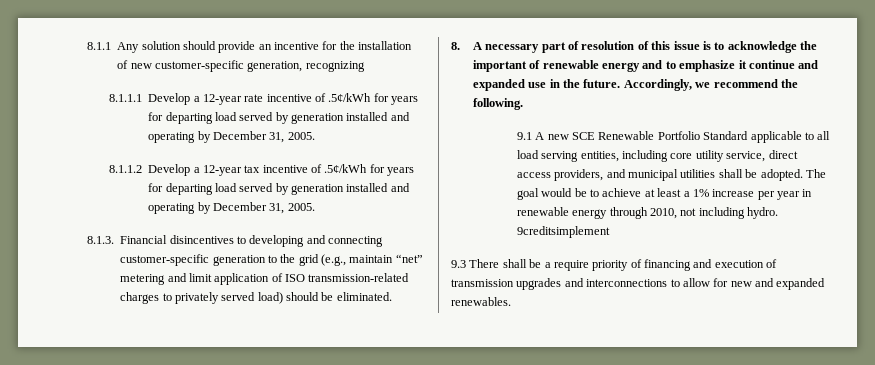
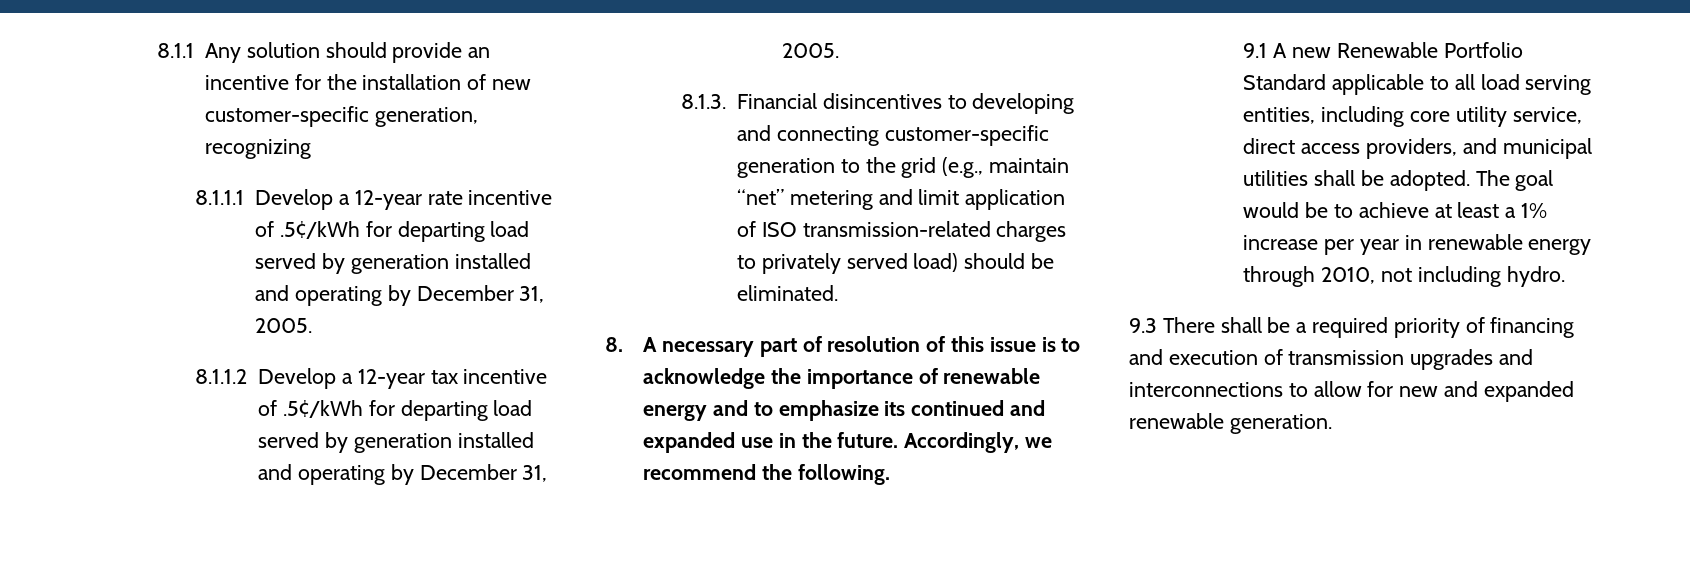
- 8.1.1.1 Develop a 12-year rate incentive of .5¢/kWh for years for departing load served by generation installed and operating by December 31, 2005.
+ 8.1.1.1 Develop a 12-year rate incentive of .5¢/kWh for departing load served by generation installed and operating by December 31, 2005.
- 8.1.1.2 Develop a 12-year tax incentive of .5¢/kWh for years for departing load served by generation installed and operating by December 31, 2005.
+ 8.1.1.2 Develop a 12-year tax incentive of .5¢/kWh for departing load served by generation installed and operating by December 31, 2005.
- 8. A necessary part of resolution of this issue is to acknowledge the important of renewable energy and to emphasize it continue and expanded use in the future.
+ 8. A necessary part of resolution of this issue is to acknowledge the importance of renewable energy and to emphasize its continued and expanded use in the future.
- 9.1 A new SCE Renewable Portfolio Standard applicable to all load serving entities, including core utility service, direct access providers, and municipal utilities shall be adopted.
+ 9.1 A new Renewable Portfolio Standard applicable to all load serving entities, including core utility service, direct access providers, and municipal utilities shall be adopted.
- 9creditsimplement
- 9.3 There shall be a require priority of financing and execution of transmission upgrades and interconnections to allow for new and expanded renewables.
+ 9.3 There shall be a required priority of financing and execution of transmission upgrades and interconnections to allow for new and expanded renewable generation.

